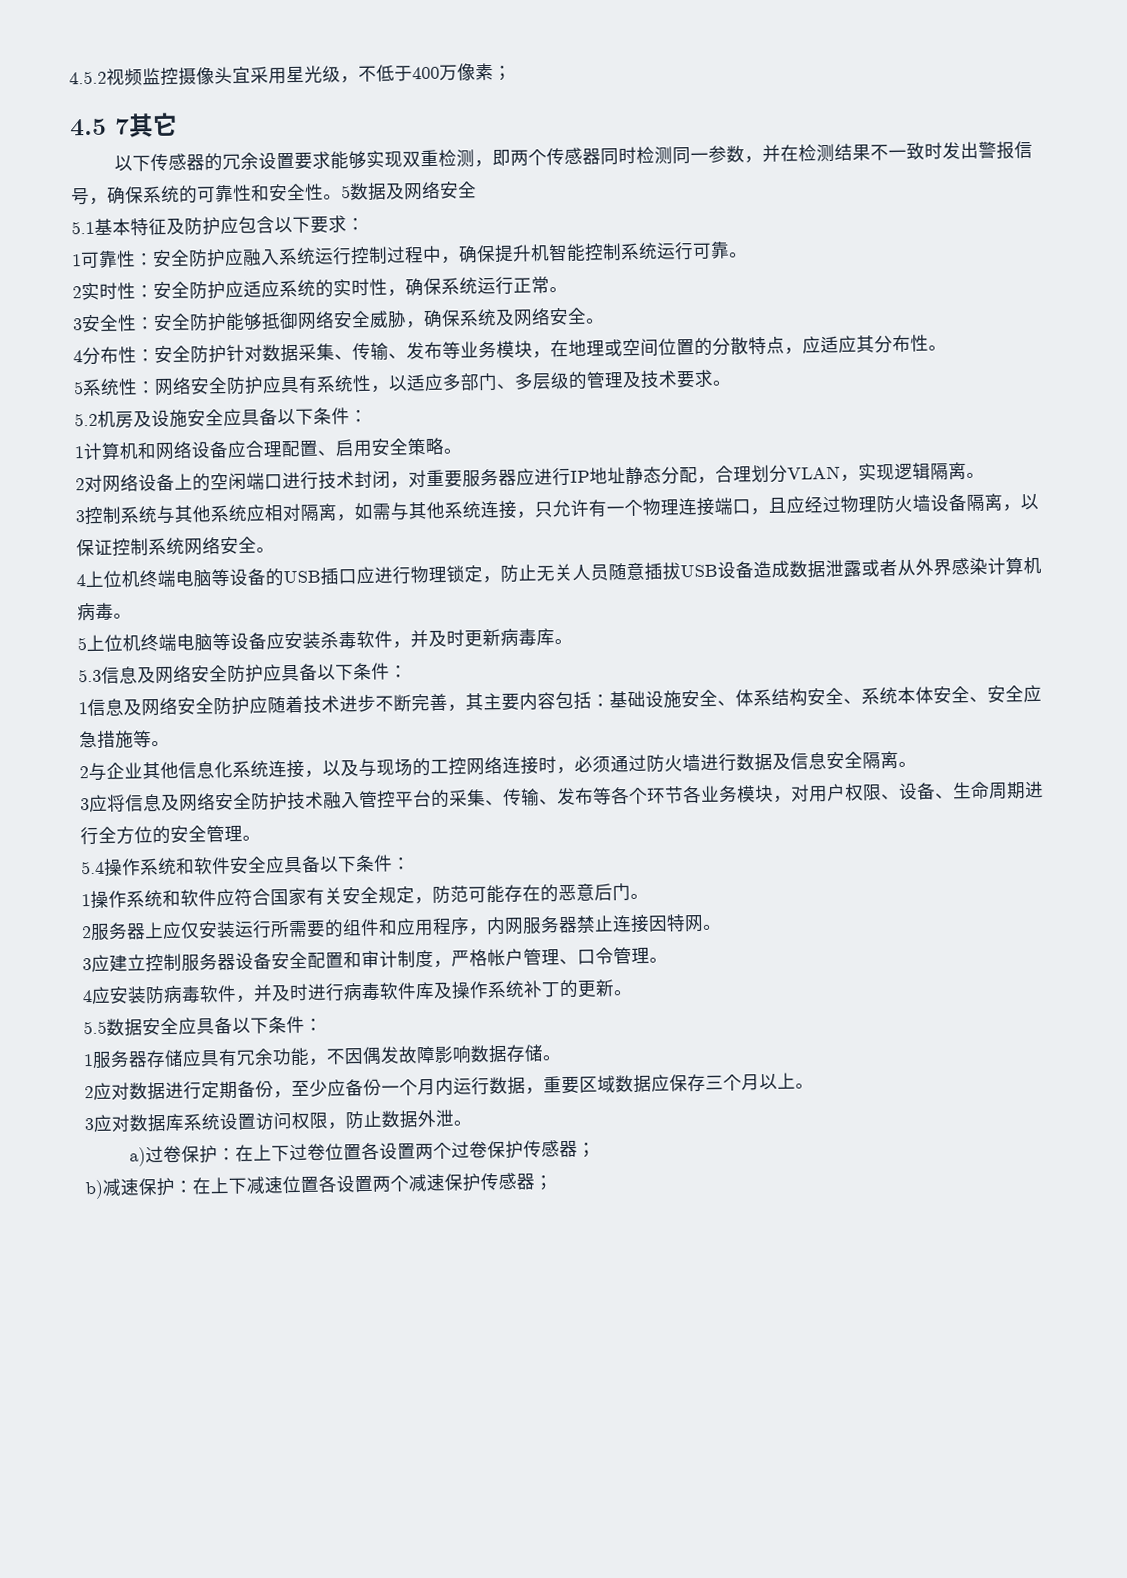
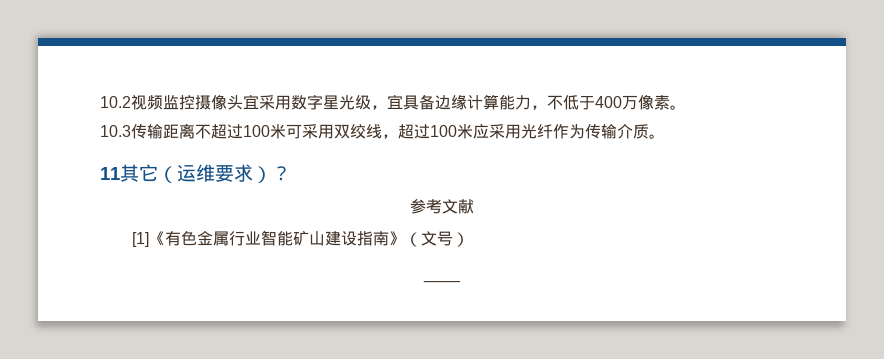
- 4.5.2视频监控摄像头宜采用星光级，不低于400万像素；
- 4.5 7其它
- 以下传感器的冗余设置要求能够实现双重检测，即两个传感器同时检测同一参数，并在检测结果不一致时发出警报信号，确保系统的可靠性和安全性。5数据及网络安全
- 5.1基本特征及防护应包含以下要求：
- 1可靠性：安全防护应融入系统运行控制过程中，确保提升机智能控制系统运行可靠。
- 2实时性：安全防护应适应系统的实时性，确保系统运行正常。
- 3安全性：安全防护能够抵御网络安全威胁，确保系统及网络安全。
- 4分布性：安全防护针对数据采集、传输、发布等业务模块，在地理或空间位置的分散特点，应适应其分布性。
- 5系统性：网络安全防护应具有系统性，以适应多部门、多层级的管理及技术要求。
- 5.2机房及设施安全应具备以下条件：
- 1计算机和网络设备应合理配置、启用安全策略。
- 2对网络设备上的空闲端口进行技术封闭，对重要服务器应进行IP地址静态分配，合理划分VLAN，实现逻辑隔离。
- 3控制系统与其他系统应相对隔离，如需与其他系统连接，只允许有一个物理连接端口，且应经过物理防火墙设备隔离，以保证控制系统网络安全。
- 4上位机终端电脑等设备的USB插口应进行物理锁定，防止无关人员随意插拔USB设备造成数据泄露或者从外界感染计算机病毒。
- 5上位机终端电脑等设备应安装杀毒软件，并及时更新病毒库。
- 5.3信息及网络安全防护应具备以下条件：
- 1信息及网络安全防护应随着技术进步不断完善，其主要内容包括：基础设施安全、体系结构安全、系统本体安全、安全应急措施等。
- 2与企业其他信息化系统连接，以及与现场的工控网络连接时，必须通过防火墙进行数据及信息安全隔离。
- 3应将信息及网络安全防护技术融入管控平台的采集、传输、发布等各个环节各业务模块，对用户权限、设备、生命周期进行全方位的安全管理。
- 5.4操作系统和软件安全应具备以下条件：
- 1操作系统和软件应符合国家有关安全规定，防范可能存在的恶意后门。
- 2服务器上应仅安装运行所需要的组件和应用程序，内网服务器禁止连接因特网。
- 3应建立控制服务器设备安全配置和审计制度，严格帐户管理、口令管理。
- 4应安装防病毒软件，并及时进行病毒软件库及操作系统补丁的更新。
- 5.5数据安全应具备以下条件：
- 1服务器存储应具有冗余功能，不因偶发故障影响数据存储。
- 2应对数据进行定期备份，至少应备份一个月内运行数据，重要区域数据应保存三个月以上。
- 3应对数据库系统设置访问权限，防止数据外泄。
- a)过卷保护：在上下过卷位置各设置两个过卷保护传感器；
- b)减速保护：在上下减速位置各设置两个减速保护传感器；
+ 10.2视频监控摄像头宜采用数字星光级，宜具备边缘计算能力，不低于400万像素。
+ 10.3传输距离不超过100米可采用双绞线，超过100米应采用光纤作为传输介质。
+ 11其它（运维要求）？
+ 参考文献
+ [1]《有色金属行业智能矿山建设指南》（文号）
+ ____

